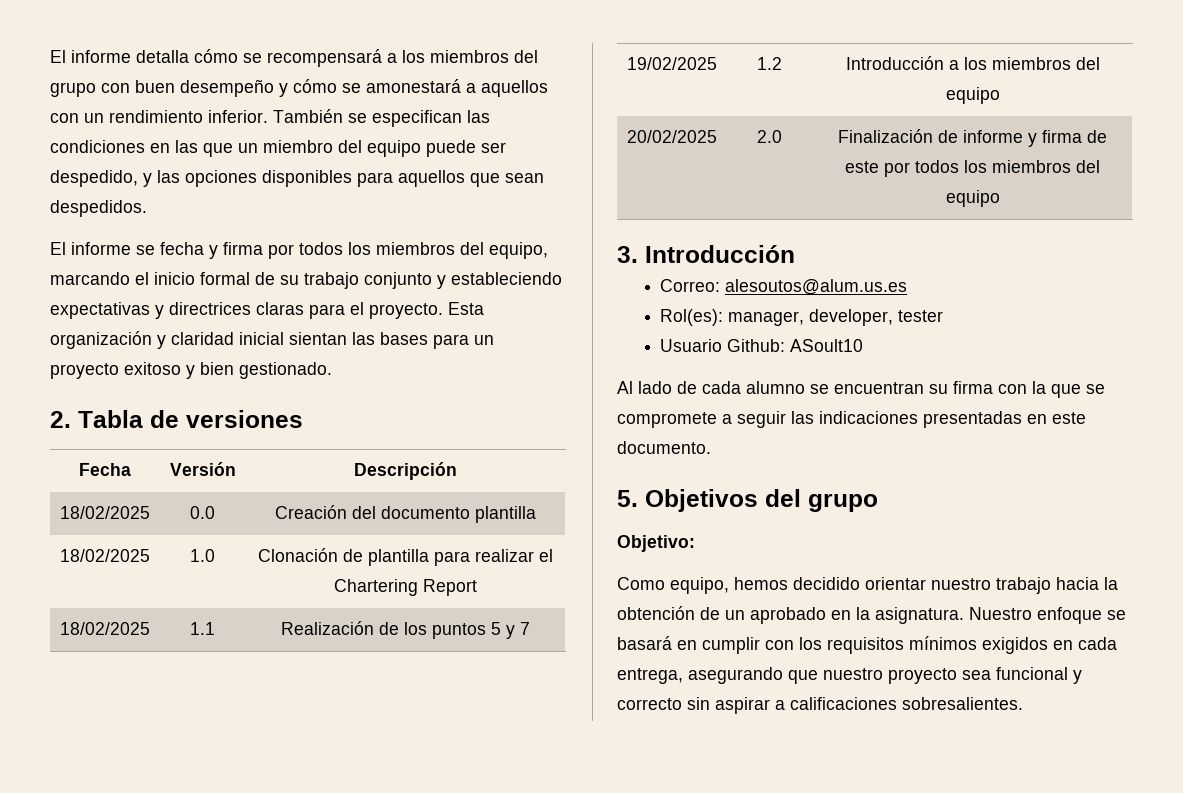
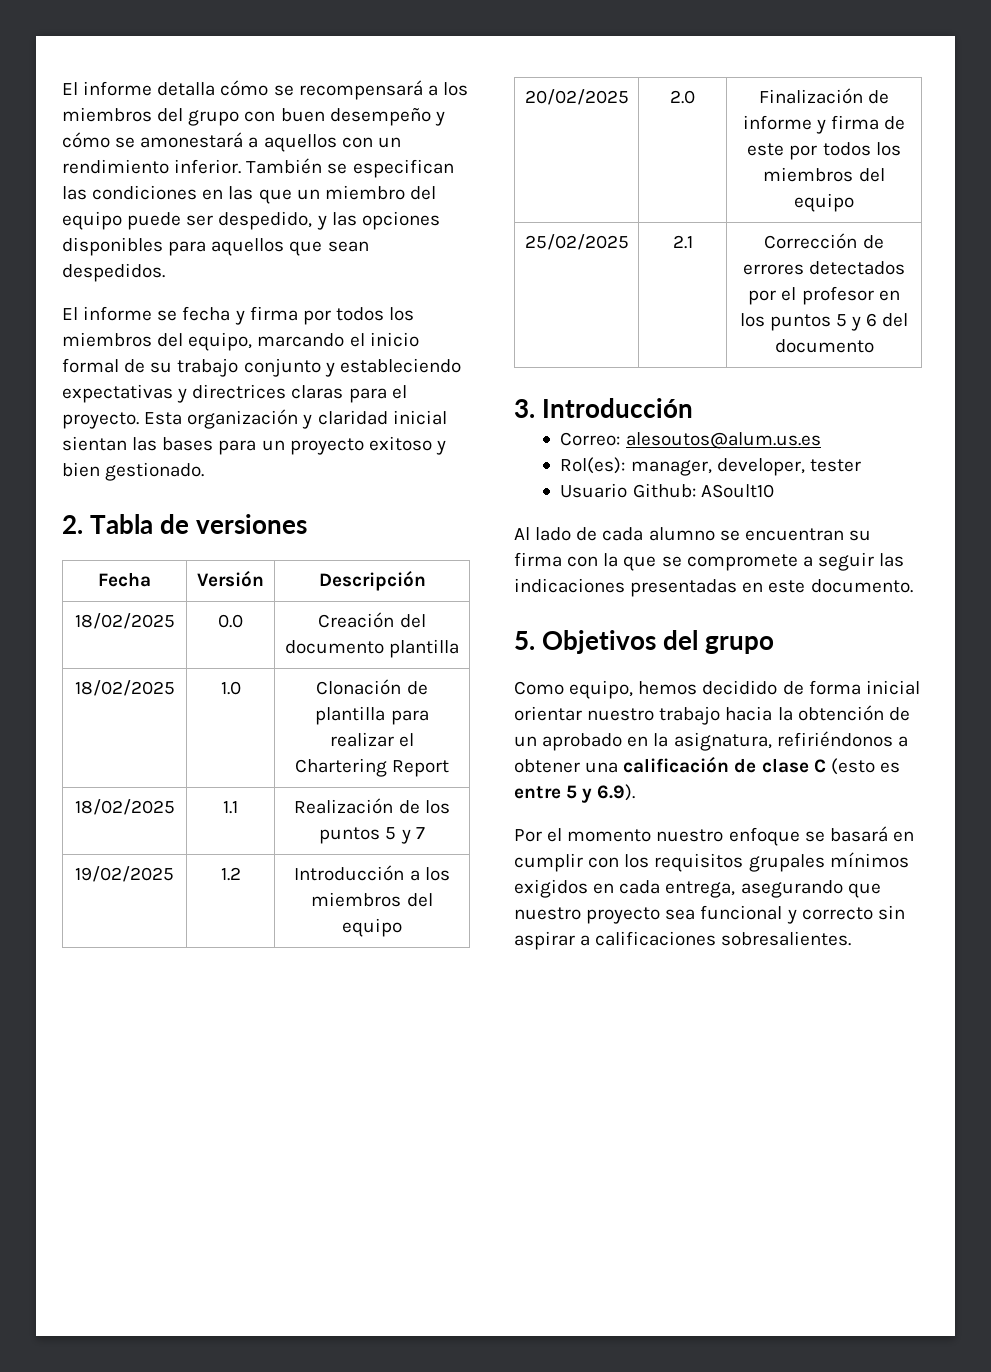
+ 25/02/2025 | 2.1 | Corrección de errores detectados por el profesor en los puntos 5 y 6 del documento
- Objetivo:
- Como equipo, hemos decidido orientar nuestro trabajo hacia la obtención de un aprobado en la asignatura. Nuestro enfoque se basará en cumplir con los requisitos mínimos exigidos en cada entrega, asegurando que nuestro proyecto sea funcional y correcto sin aspirar a calificaciones sobresalientes.
+ Como equipo, hemos decidido de forma inicial orientar nuestro trabajo hacia la obtención de un aprobado en la asignatura, refiriéndonos a obtener una calificación de clase C (esto es entre 5 y 6.9).
+ Por el momento nuestro enfoque se basará en cumplir con los requisitos grupales mínimos exigidos en cada entrega, asegurando que nuestro proyecto sea funcional y correcto sin aspirar a calificaciones sobresalientes.

